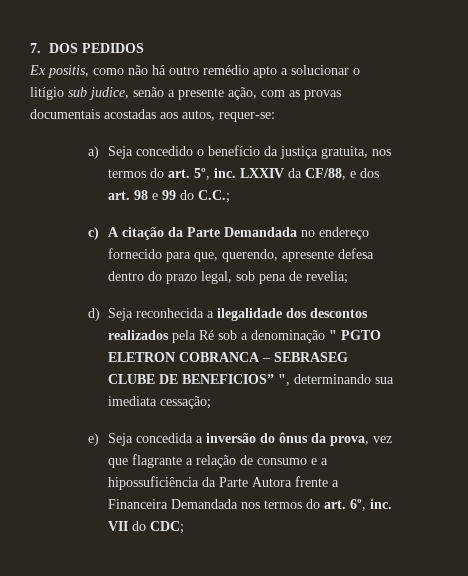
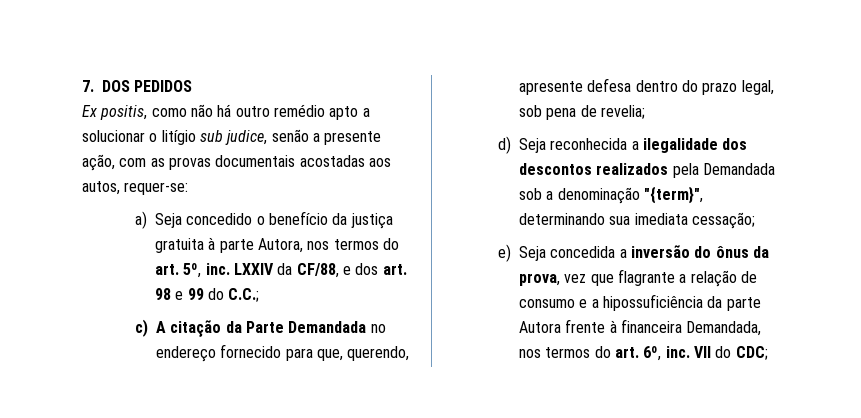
- a) Seja concedido o benefício da justiça gratuita, nos termos do art. 5º, inc. LXXIV da CF/88, e dos art. 98 e 99 do C.C.;
+ a) Seja concedido o benefício da justiça gratuita à parte Autora, nos termos do art. 5º, inc. LXXIV da CF/88, e dos art. 98 e 99 do C.C.;
- d) Seja reconhecida a ilegalidade dos descontos realizados pela Ré sob a denominação " PGTO ELETRON COBRANCA – SEBRASEG CLUBE DE BENEFICIOS” ", determinando sua imediata cessação;
+ d) Seja reconhecida a ilegalidade dos descontos realizados pela Demandada sob a denominação "{term}", determinando sua imediata cessação;
- e) Seja concedida a inversão do ônus da prova, vez que flagrante a relação de consumo e a hipossuficiência da Parte Autora frente a Financeira Demandada nos termos do art. 6º, inc. VII do CDC;
+ e) Seja concedida a inversão do ônus da prova, vez que flagrante a relação de consumo e a hipossuficiência da parte Autora frente à financeira Demandada, nos termos do art. 6º, inc. VII do CDC;

